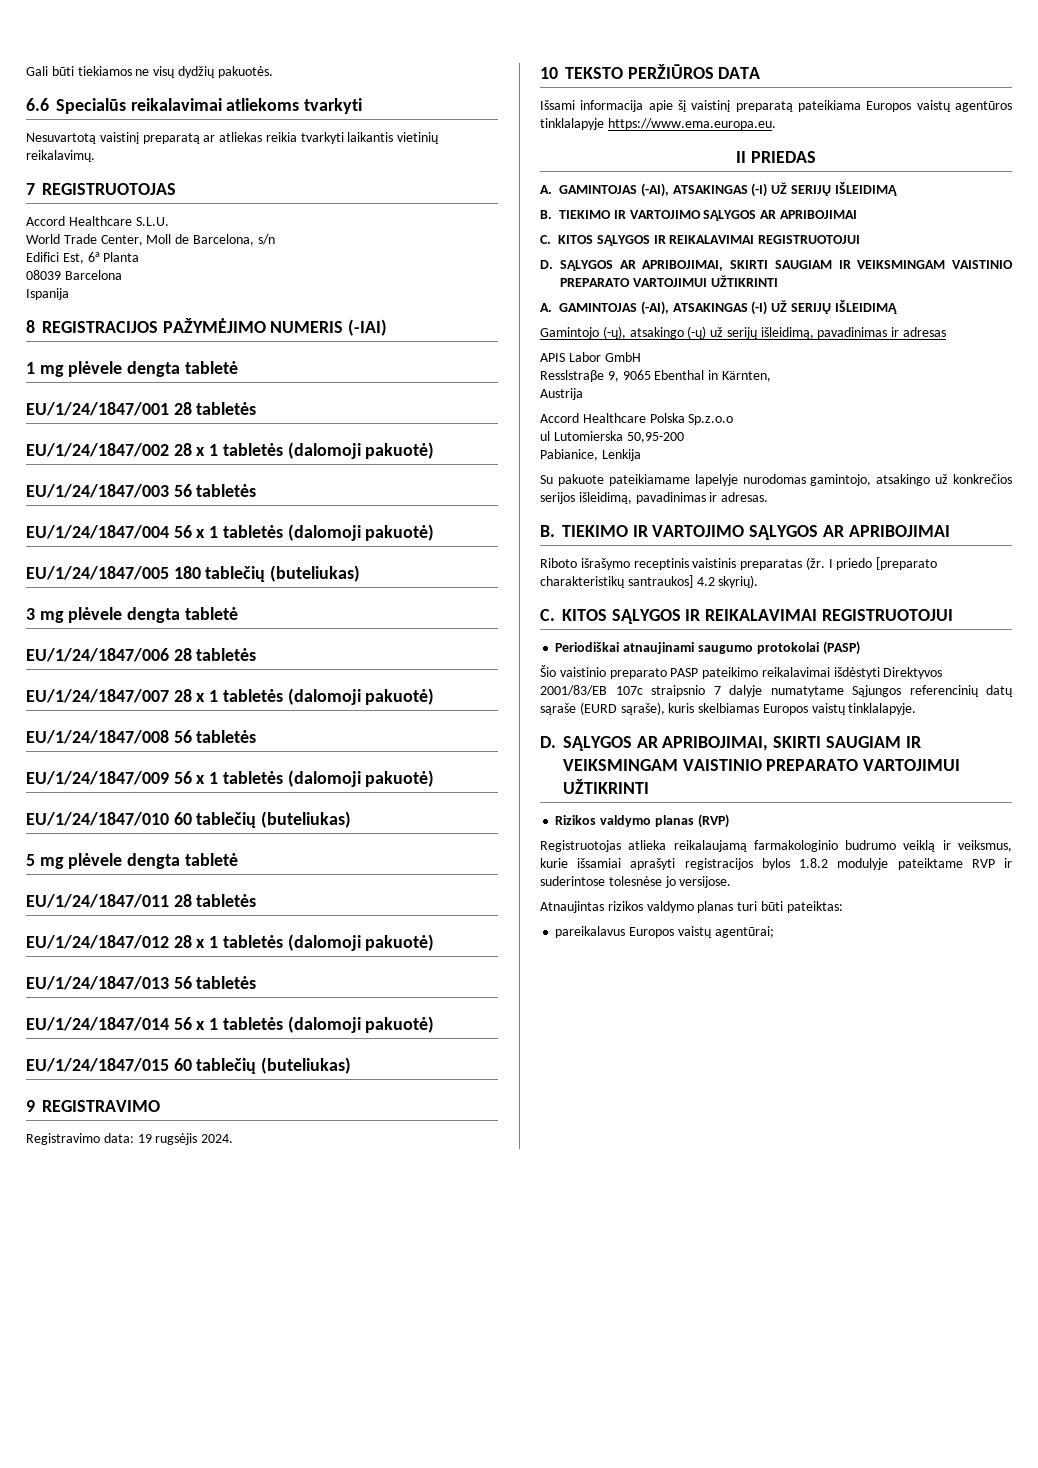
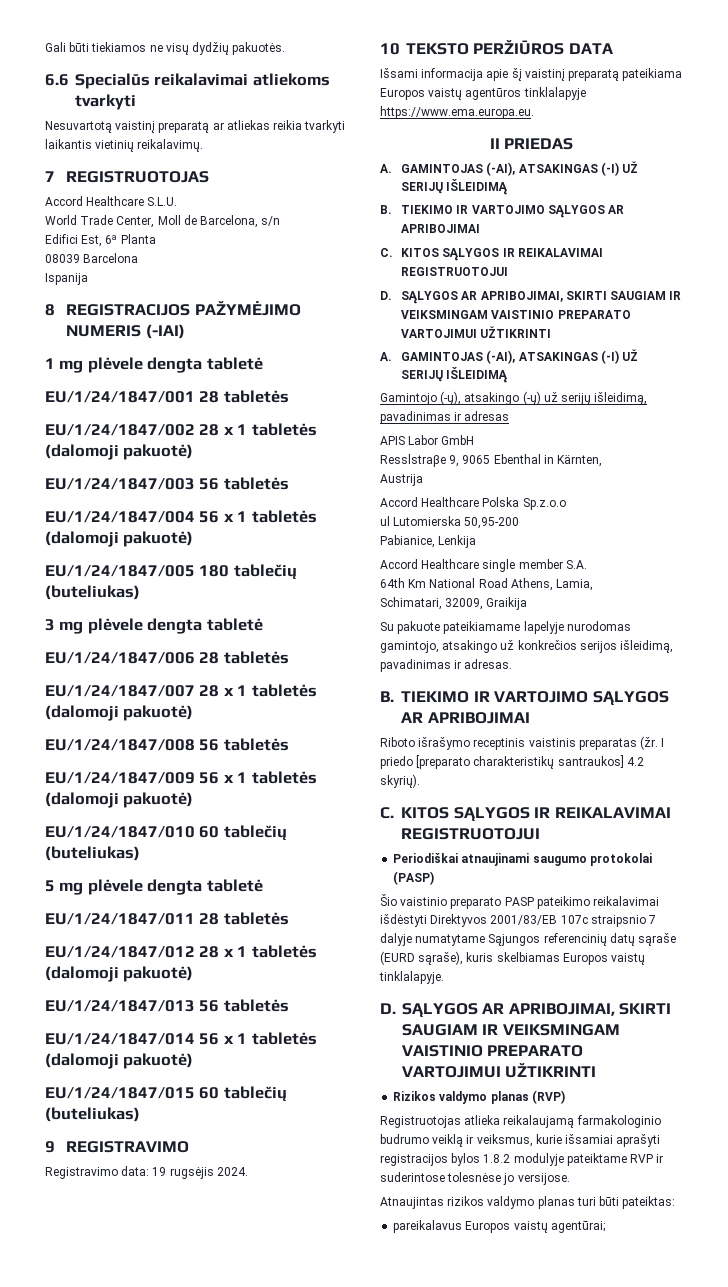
+ Accord Healthcare single member S.A.
+ 64th Km National Road Athens, Lamia,
+ Schimatari, 32009, Graikija

